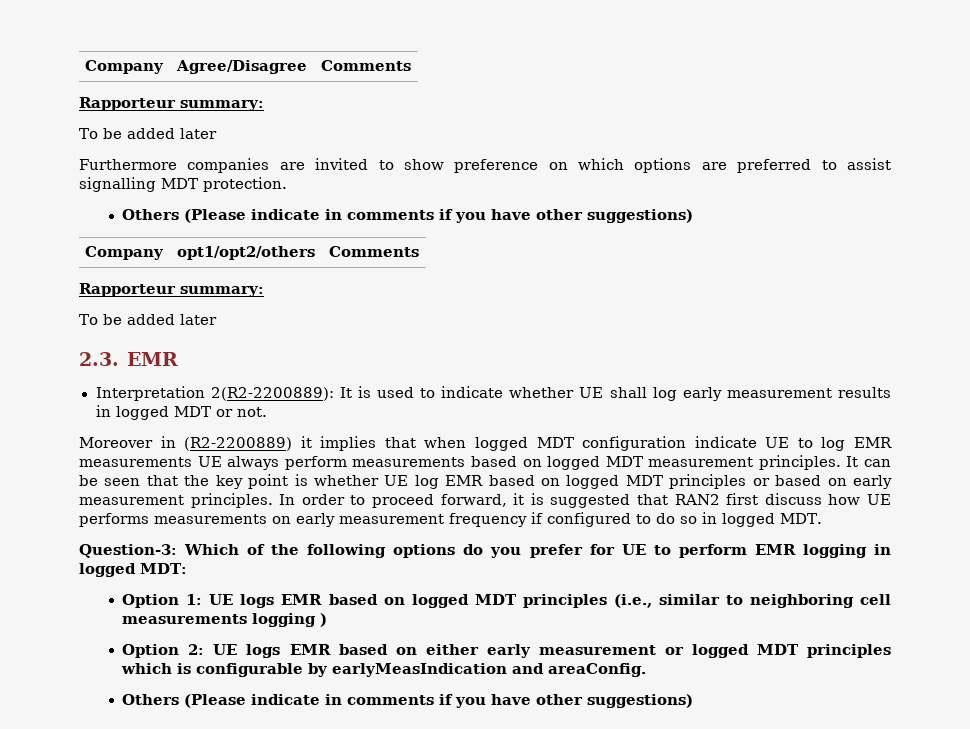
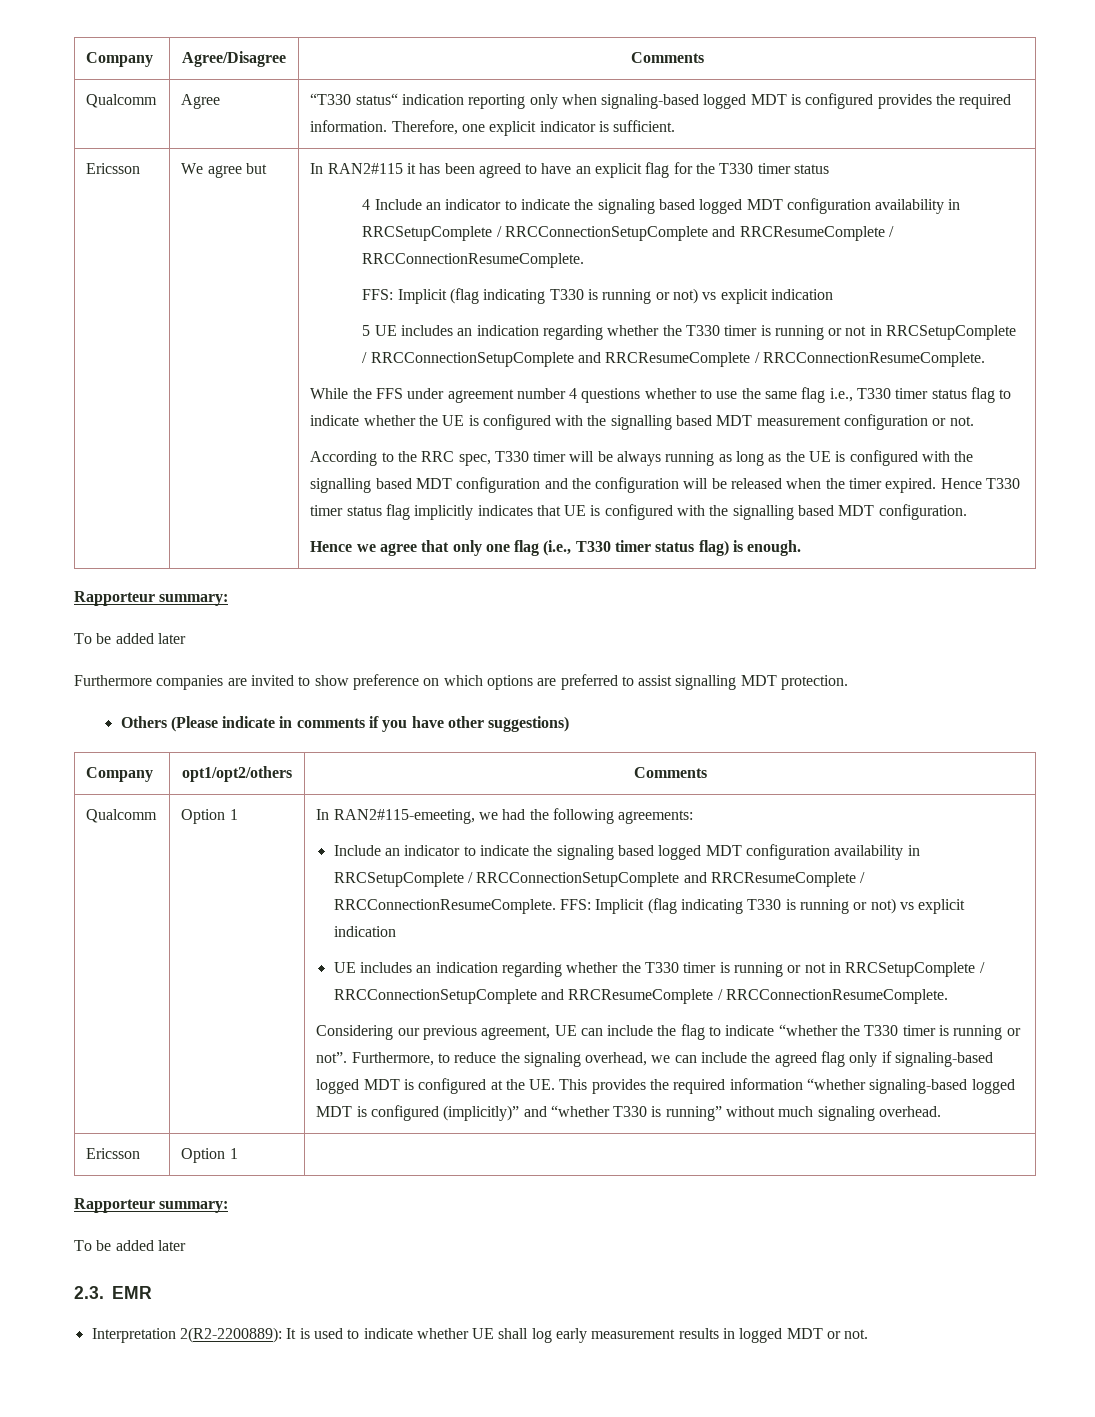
+ Qualcomm | Agree | “T330 status“ indication reporting only when signaling-based logged MDT is configured provides the required information. Therefore, one explicit indicator is sufficient.
+ Ericsson | We agree but | In RAN2#115 it has been agreed to have an explicit flag for the T330 timer status
+ 4 Include an indicator to indicate the signaling based logged MDT configuration availability in RRCSetupComplete / RRCConnectionSetupComplete and RRCResumeComplete / RRCConnectionResumeComplete.
+ FFS: Implicit (flag indicating T330 is running or not) vs explicit indication
+ 5 UE includes an indication regarding whether the T330 timer is running or not in RRCSetupComplete / RRCConnectionSetupComplete and RRCResumeComplete / RRCConnectionResumeComplete.
+ While the FFS under agreement number 4 questions whether to use the same flag i.e., T330 timer status flag to indicate whether the UE is configured with the signalling based MDT measurement configuration or not.
+ According to the RRC spec, T330 timer will be always running as long as the UE is configured with the signalling based MDT configuration and the configuration will be released when the timer expired. Hence T330 timer status flag implicitly indicates that UE is configured with the signalling based MDT configuration.
+ Hence we agree that only one flag (i.e., T330 timer status flag) is enough.
+ Qualcomm | Option 1 | In RAN2#115-emeeting, we had the following agreements:
+ Include an indicator to indicate the signaling based logged MDT configuration availability in RRCSetupComplete / RRCConnectionSetupComplete and RRCResumeComplete / RRCConnectionResumeComplete. FFS: Implicit (flag indicating T330 is running or not) vs explicit indication
+ UE includes an indication regarding whether the T330 timer is running or not in RRCSetupComplete / RRCConnectionSetupComplete and RRCResumeComplete / RRCConnectionResumeComplete.
+ Considering our previous agreement, UE can include the flag to indicate “whether the T330 timer is running or not”. Furthermore, to reduce the signaling overhead, we can include the agreed flag only if signaling-based logged MDT is configured at the UE. This provides the required information “whether signaling-based logged MDT is configured (implicitly)” and “whether T330 is running” without much signaling overhead.
+ Ericsson | Option 1 |
- Moreover in (R2-2200889) it implies that when logged MDT configuration indicate UE to log EMR measurements UE always perform measurements based on logged MDT measurement principles. It can be seen that the key point is whether UE log EMR based on logged MDT principles or based on early measurement principles. In order to proceed forward, it is suggested that RAN2 first discuss how UE performs measurements on early measurement frequency if configured to do so in logged MDT.
- Question-3: Which of the following options do you prefer for UE to perform EMR logging in logged MDT:
- Option 1: UE logs EMR based on logged MDT principles (i.e., similar to neighboring cell measurements logging )
- Option 2: UE logs EMR based on either early measurement or logged MDT principles which is configurable by earlyMeasIndication and areaConfig.
- Others (Please indicate in comments if you have other suggestions)

